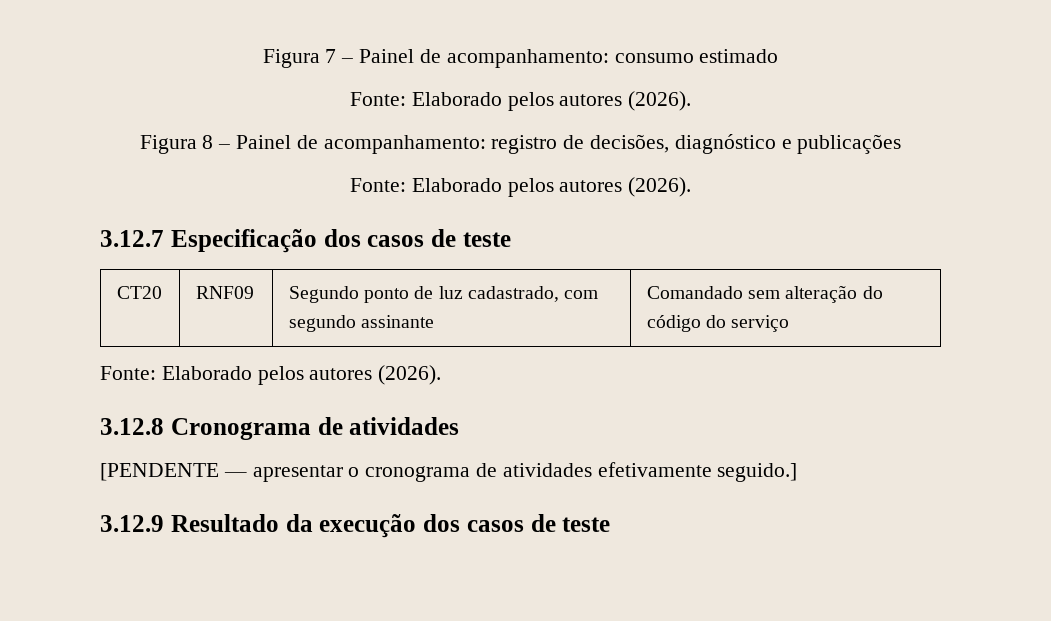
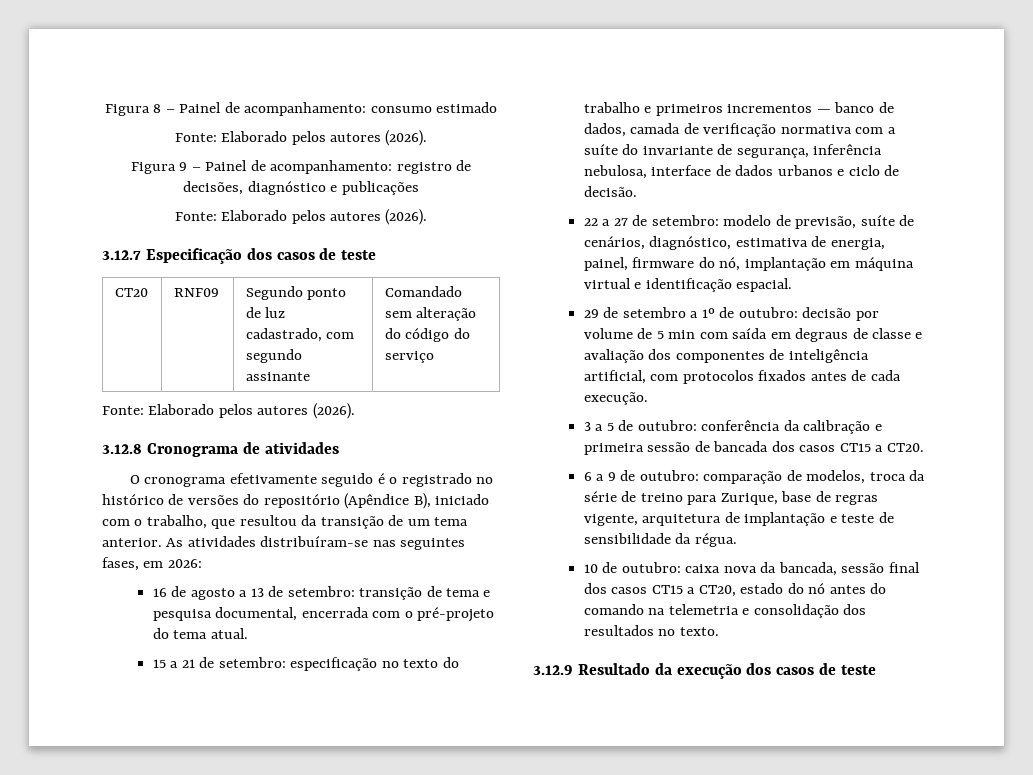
- Figura 7 – Painel de acompanhamento: consumo estimado
+ Figura 8 – Painel de acompanhamento: consumo estimado
- Figura 8 – Painel de acompanhamento: registro de decisões, diagnóstico e publicações
+ Figura 9 – Painel de acompanhamento: registro de decisões, diagnóstico e publicações
- [PENDENTE — apresentar o cronograma de atividades efetivamente seguido.]
+ O cronograma efetivamente seguido é o registrado no histórico de versões do repositório (Apêndice B), iniciado com o trabalho, que resultou da transição de um tema anterior. As atividades distribuíram-se nas seguintes fases, em 2026:
+ 16 de agosto a 13 de setembro: transição de tema e pesquisa documental, encerrada com o pré-projeto do tema atual.
+ 15 a 21 de setembro: especificação no texto do trabalho e primeiros incrementos — banco de dados, camada de verificação normativa com a suíte do invariante de segurança, inferência nebulosa, interface de dados urbanos e ciclo de decisão.
+ 22 a 27 de setembro: modelo de previsão, suíte de cenários, diagnóstico, estimativa de energia, painel, firmware do nó, implantação em máquina virtual e identificação espacial.
+ 29 de setembro a 1º de outubro: decisão por volume de 5 min com saída em degraus de classe e avaliação dos componentes de inteligência artificial, com protocolos fixados antes de cada execução.
+ 3 a 5 de outubro: conferência da calibração e primeira sessão de bancada dos casos CT15 a CT20.
+ 6 a 9 de outubro: comparação de modelos, troca da série de treino para Zurique, base de regras vigente, arquitetura de implantação e teste de sensibilidade da régua.
+ 10 de outubro: caixa nova da bancada, sessão final dos casos CT15 a CT20, estado do nó antes do comando na telemetria e consolidação dos resultados no texto.

